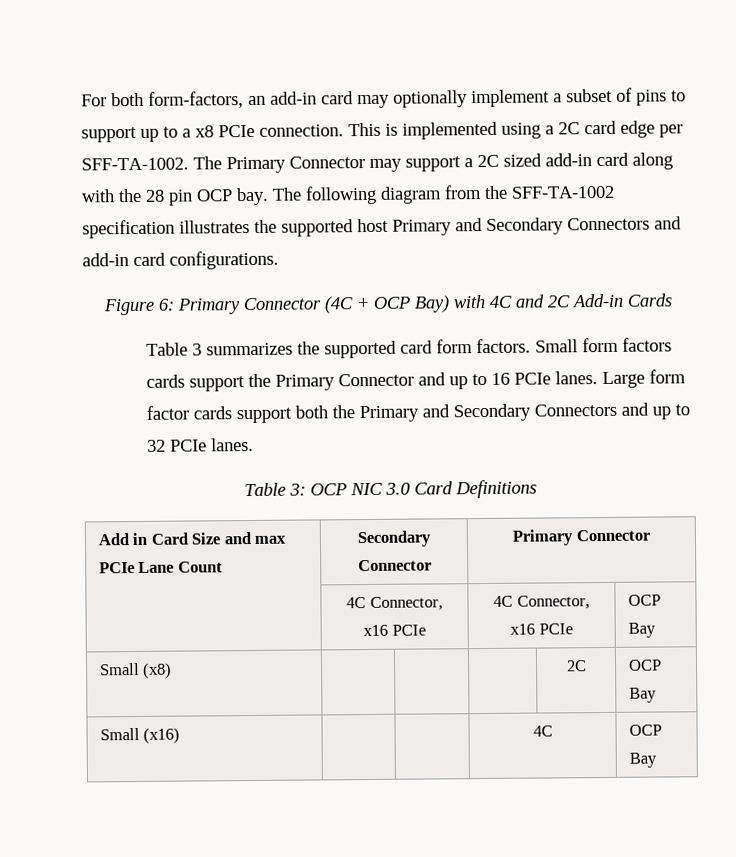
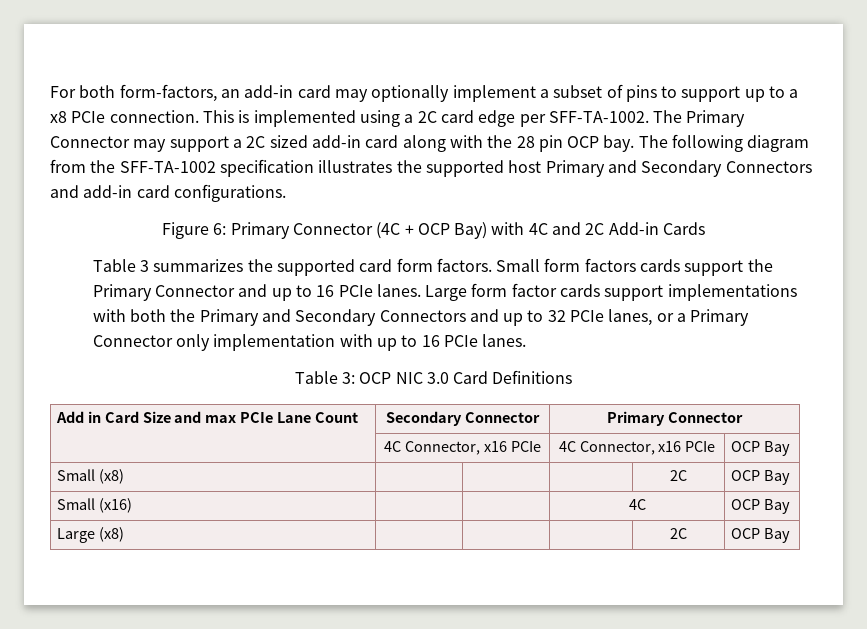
- Large form factor cards support both the Primary and Secondary Connectors and up to 32 PCIe lanes.
+ Large form factor cards support implementations with both the Primary and Secondary Connectors and up to 32 PCIe lanes, or a Primary Connector only implementation with up to 16 PCIe lanes.
+ Large (x8) | | | | 2C | OCP Bay

